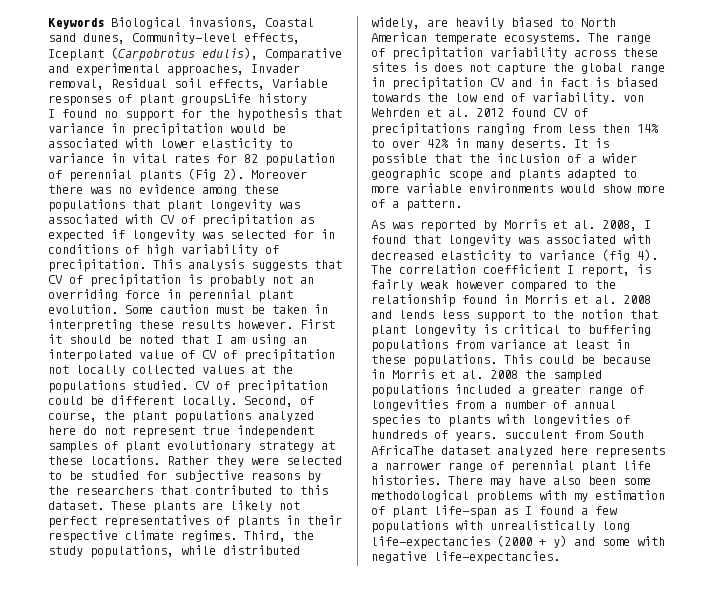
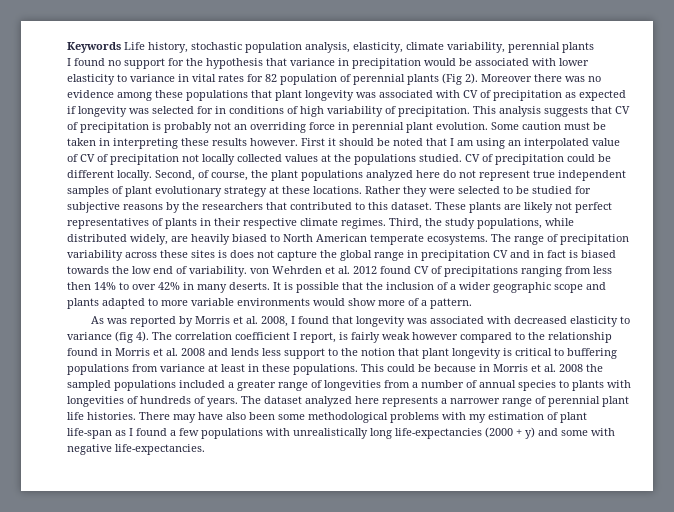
- Keywords Biological invasions, Coastal sand dunes, Community-level effects, Iceplant (Carpobrotus edulis), Comparative and experimental approaches, Invader removal, Residual soil effects, Variable responses of plant groupsLife history
+ Keywords Life history, stochastic population analysis, elasticity, climate variability, perennial plants
- This could be because in Morris et al. 2008 the sampled populations included a greater range of longevities from a number of annual species to plants with longevities of hundreds of years. succulent from South AfricaThe dataset analyzed here represents a narrower range of perennial plant life histories.
+ This could be because in Morris et al. 2008 the sampled populations included a greater range of longevities from a number of annual species to plants with longevities of hundreds of years. The dataset analyzed here represents a narrower range of perennial plant life histories.

